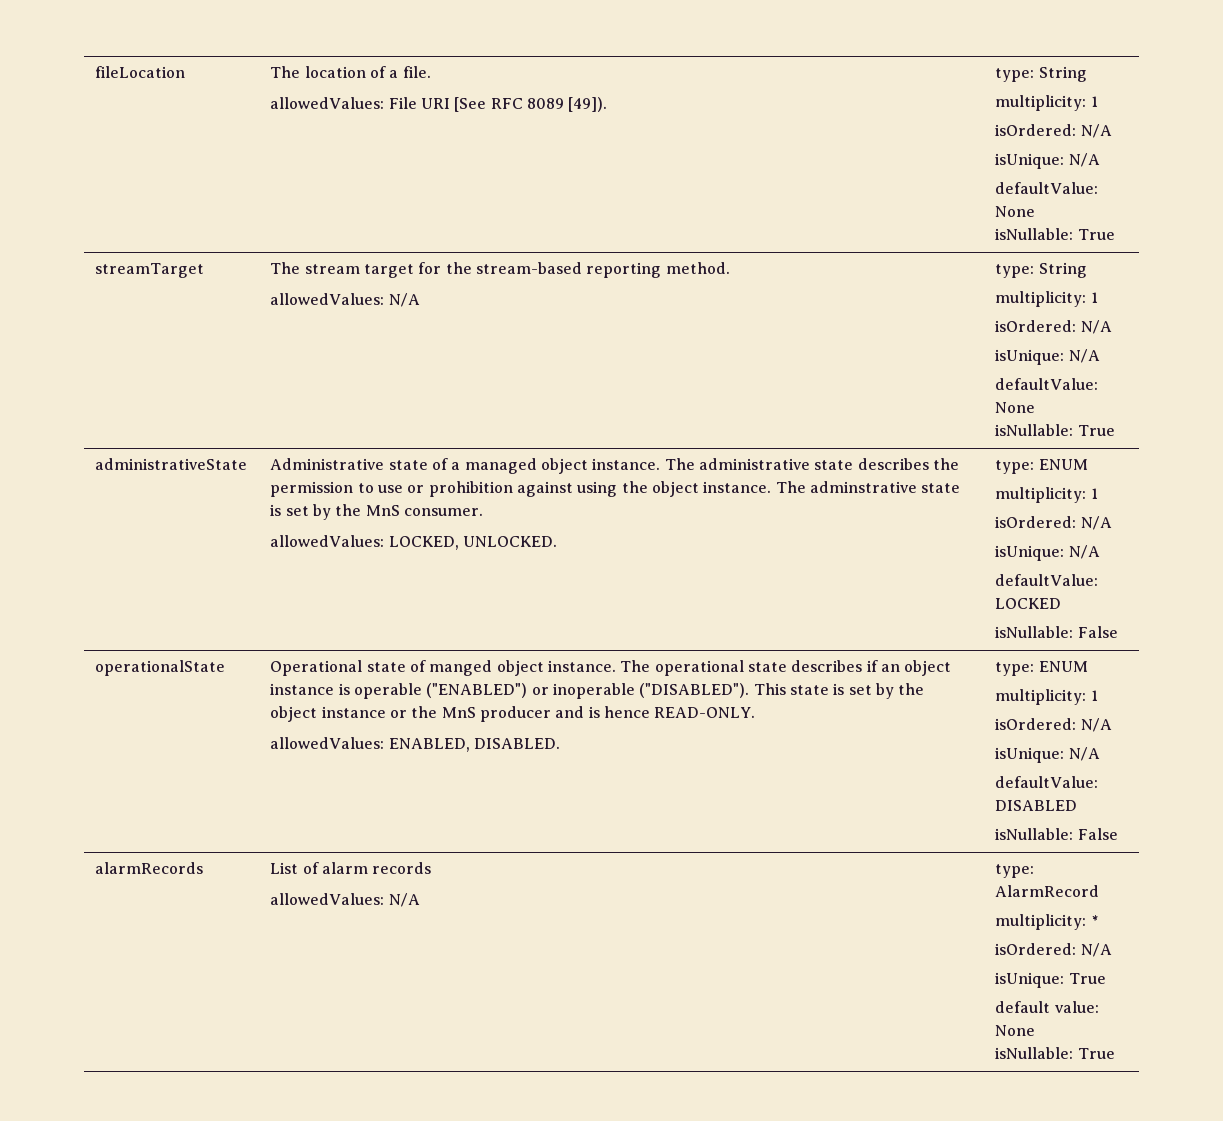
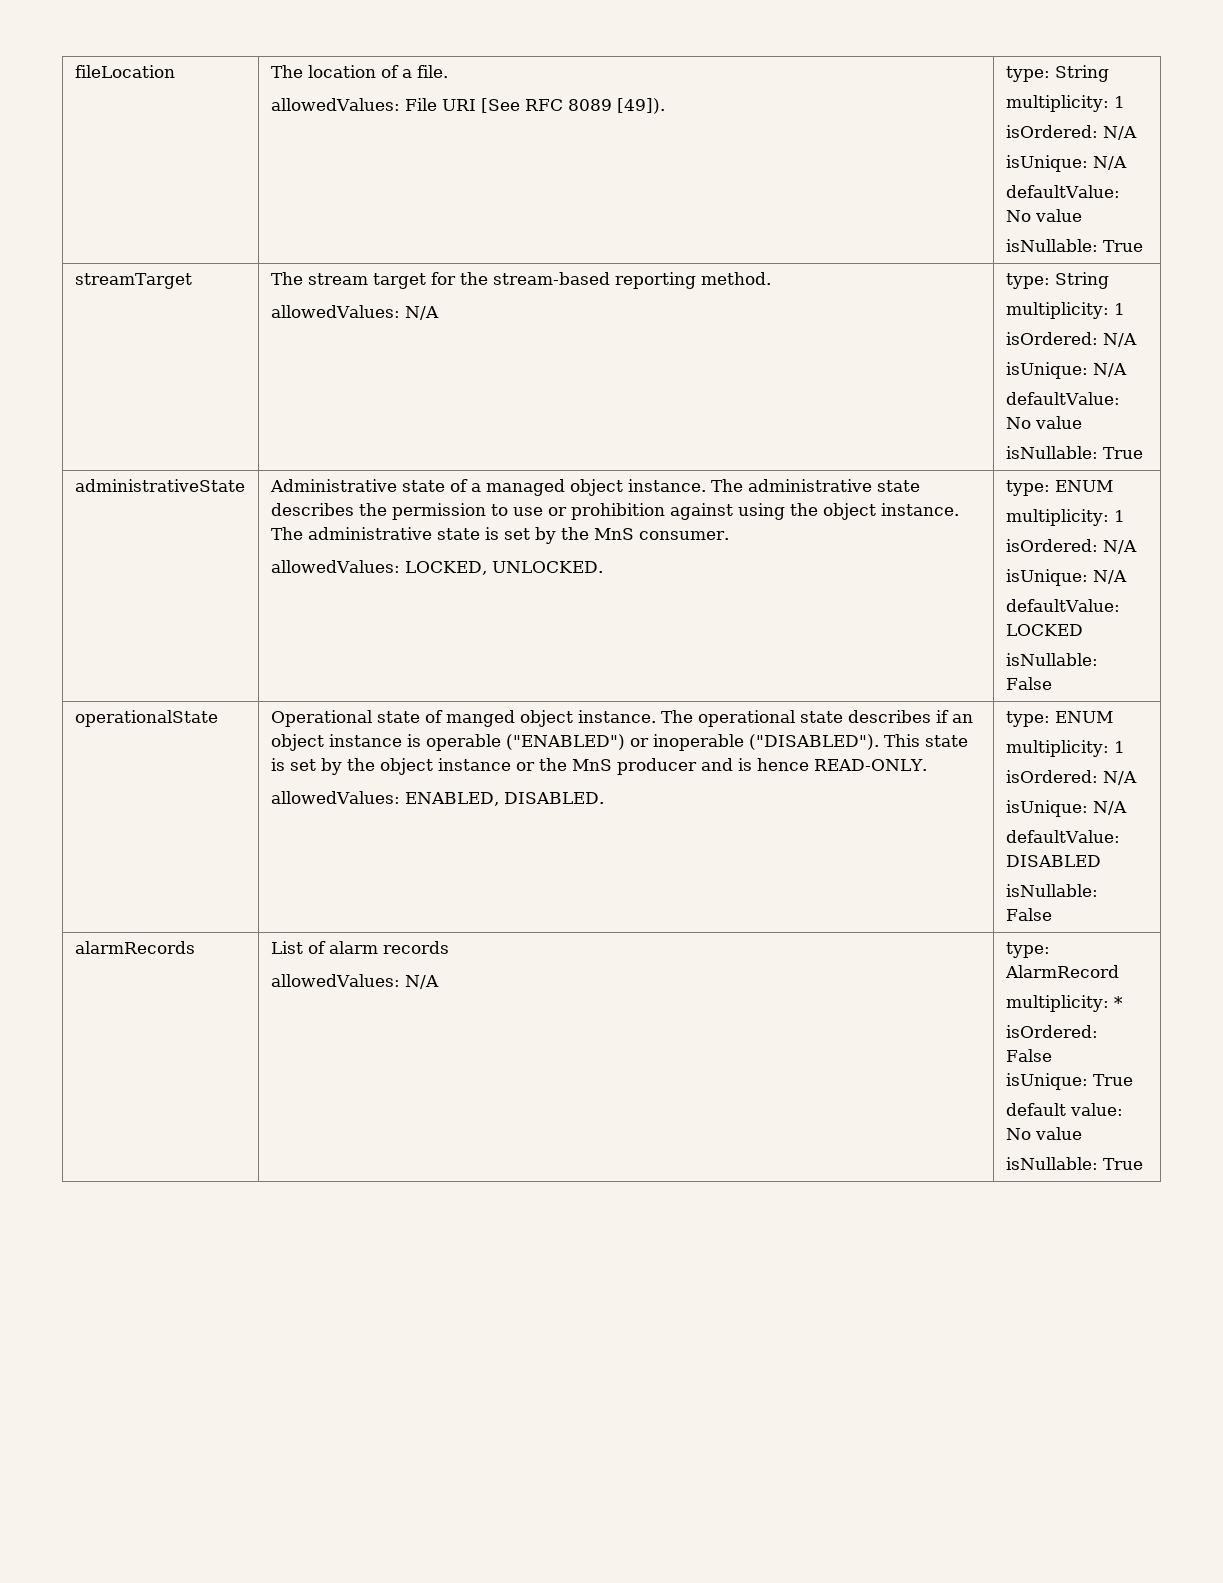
  fileLocation | The location of a file.
  allowedValues: File URI [See RFC 8089 [49]). | type: String
  multiplicity: 1
  isOrdered: N/A
  isUnique: N/A
- defaultValue: None
+ defaultValue: No value
  streamTarget | The stream target for the stream-based reporting method.
  allowedValues: N/A | type: String
  multiplicity: 1
  isOrdered: N/A
  isUnique: N/A
- defaultValue: None
+ defaultValue: No value
- The adminstrative state is set by the MnS consumer.
+ The administrative state is set by the MnS consumer.
  alarmRecords | List of alarm records
  allowedValues: N/A | type: AlarmRecord
  multiplicity: *
- isOrdered: N/A
+ isOrdered: False
  isUnique: True
- default value: None
+ default value: No value

